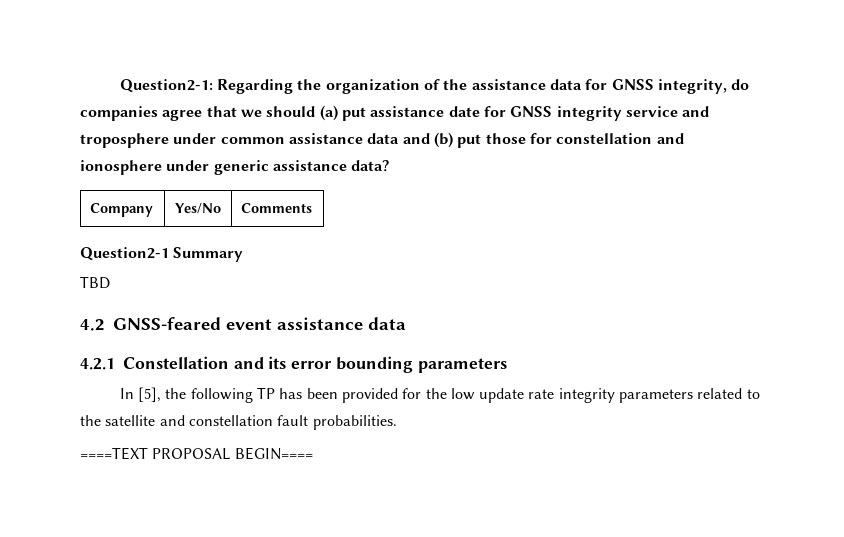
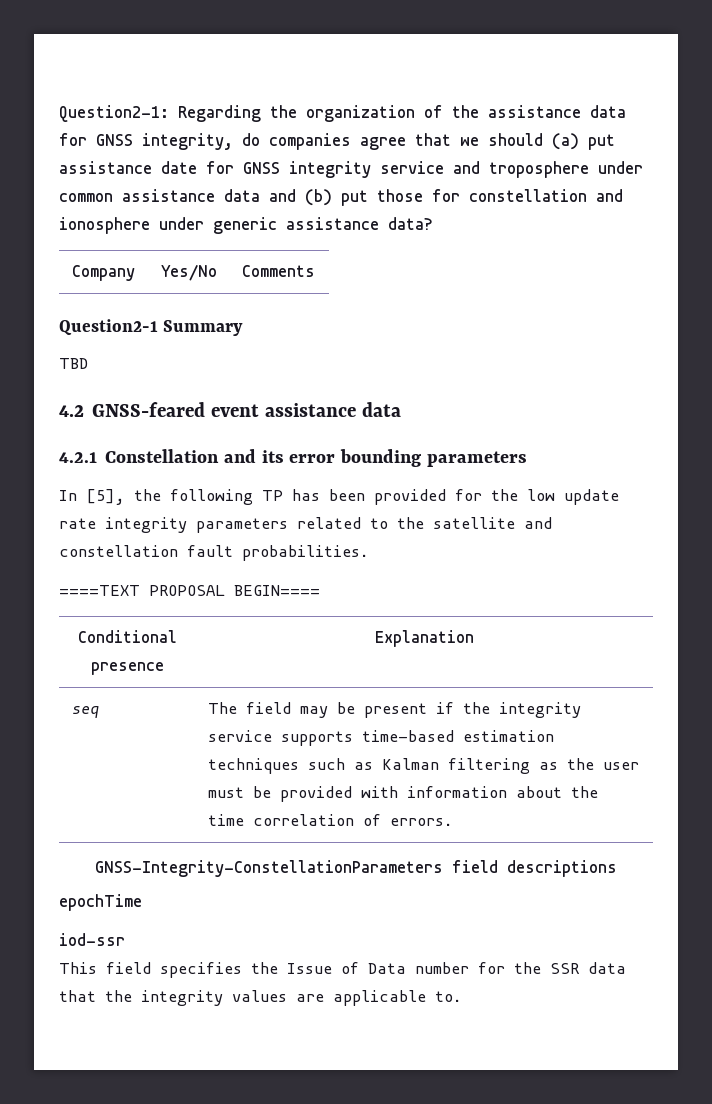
+ Conditional presence | Explanation
+ seq | The field may be present if the integrity service supports time-based estimation techniques such as Kalman filtering as the user must be provided with information about the time correlation of errors.
+ GNSS-Integrity-ConstellationParameters field descriptions
+ epochTime
+ iod-ssr
+ This field specifies the Issue of Data number for the SSR data that the integrity values are applicable to.

